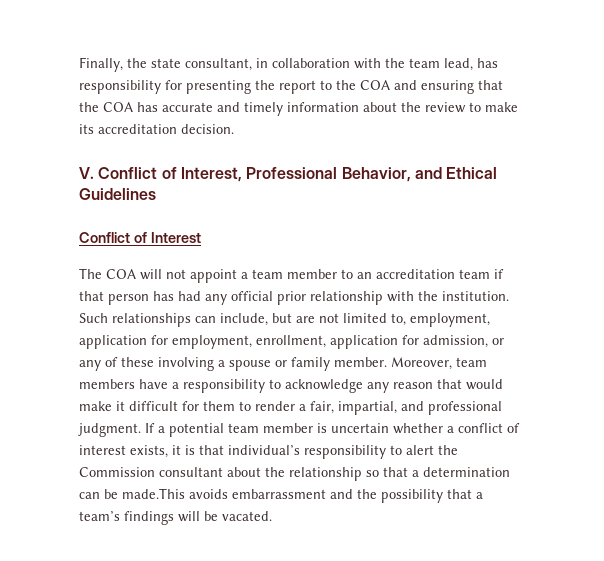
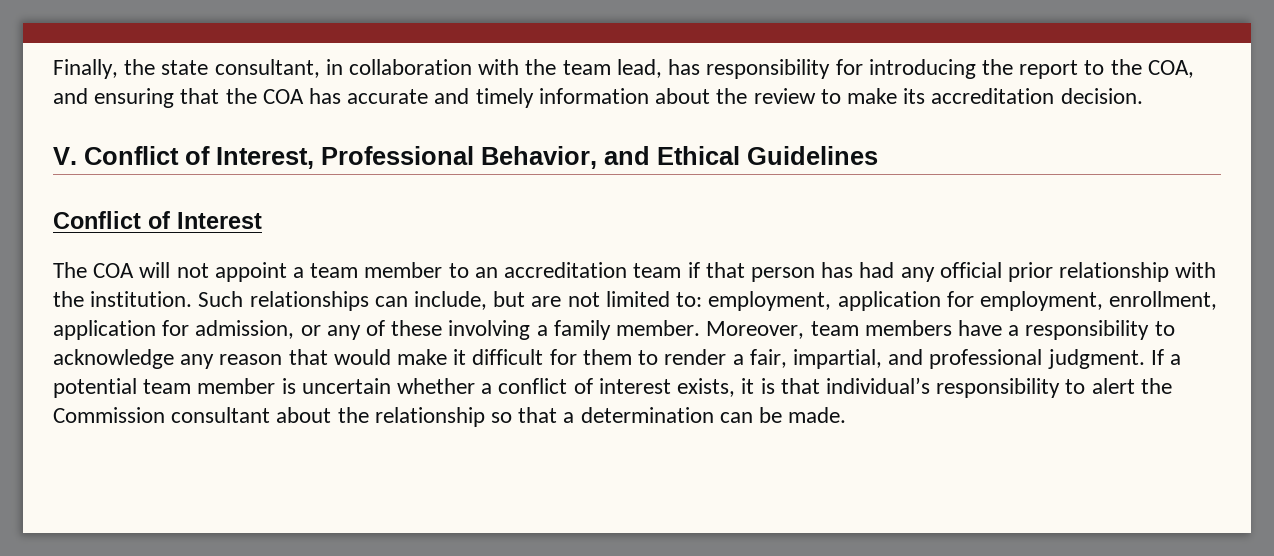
- Finally, the state consultant, in collaboration with the team lead, has responsibility for presenting the report to the COA and ensuring that the COA has accurate and timely information about the review to make its accreditation decision.
+ Finally, the state consultant, in collaboration with the team lead, has responsibility for introducing the report to the COA, and ensuring that the COA has accurate and timely information about the review to make its accreditation decision.
- Such relationships can include, but are not limited to, employment, application for employment, enrollment, application for admission, or any of these involving a spouse or family member.
+ Such relationships can include, but are not limited to: employment, application for employment, enrollment, application for admission, or any of these involving a family member.
- If a potential team member is uncertain whether a conflict of interest exists, it is that individual’s responsibility to alert the Commission consultant about the relationship so that a determination can be made.This avoids embarrassment and the possibility that a team’s findings will be vacated.
+ If a potential team member is uncertain whether a conflict of interest exists, it is that individual’s responsibility to alert the Commission consultant about the relationship so that a determination can be made.

